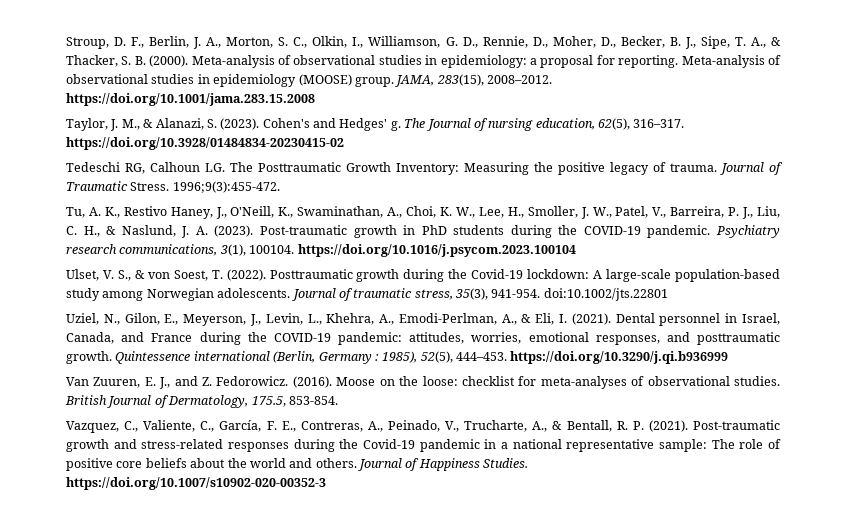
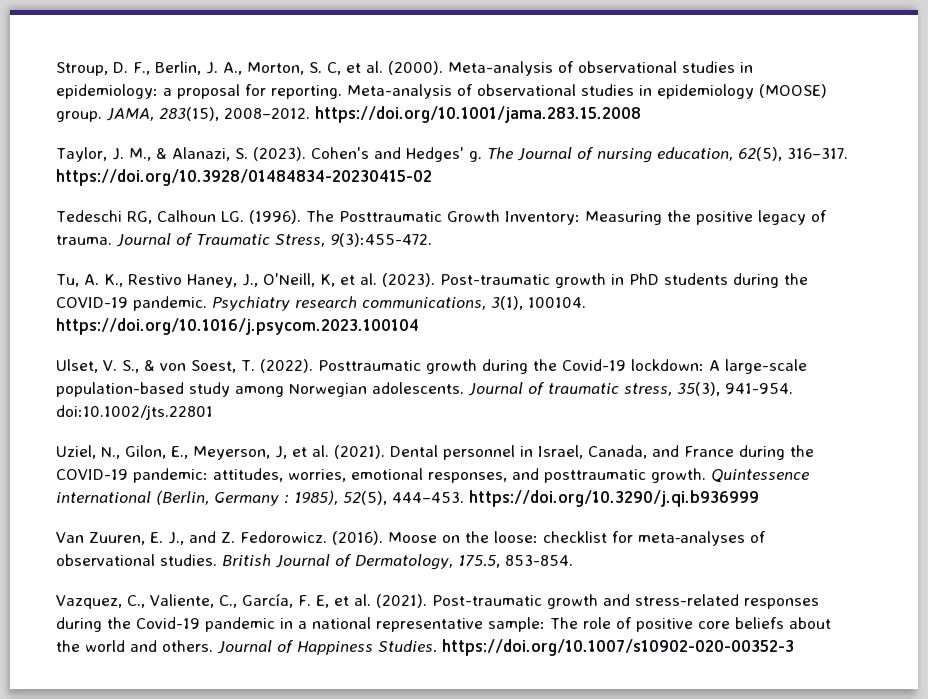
- Stroup, D. F., Berlin, J. A., Morton, S. C., Olkin, I., Williamson, G. D., Rennie, D., Moher, D., Becker, B. J., Sipe, T. A., & Thacker, S. B. (2000).
+ Stroup, D. F., Berlin, J. A., Morton, S. C, et al. (2000).
- Tedeschi RG, Calhoun LG. The Posttraumatic Growth Inventory: Measuring the positive legacy of trauma.
+ Tedeschi RG, Calhoun LG. (1996). The Posttraumatic Growth Inventory: Measuring the positive legacy of trauma.
- Journal of Traumatic Stress. 1996;9(3):455-472.
+ Journal of Traumatic Stress, 9(3):455-472.
- Tu, A. K., Restivo Haney, J., O'Neill, K., Swaminathan, A., Choi, K. W., Lee, H., Smoller, J. W., Patel, V., Barreira, P. J., Liu, C. H., & Naslund, J. A. (2023).
+ Tu, A. K., Restivo Haney, J., O'Neill, K, et al. (2023).
- Uziel, N., Gilon, E., Meyerson, J., Levin, L., Khehra, A., Emodi-Perlman, A., & Eli, I. (2021).
+ Uziel, N., Gilon, E., Meyerson, J, et al. (2021).
- Vazquez, C., Valiente, C., García, F. E., Contreras, A., Peinado, V., Trucharte, A., & Bentall, R. P. (2021).
+ Vazquez, C., Valiente, C., García, F. E, et al. (2021).

